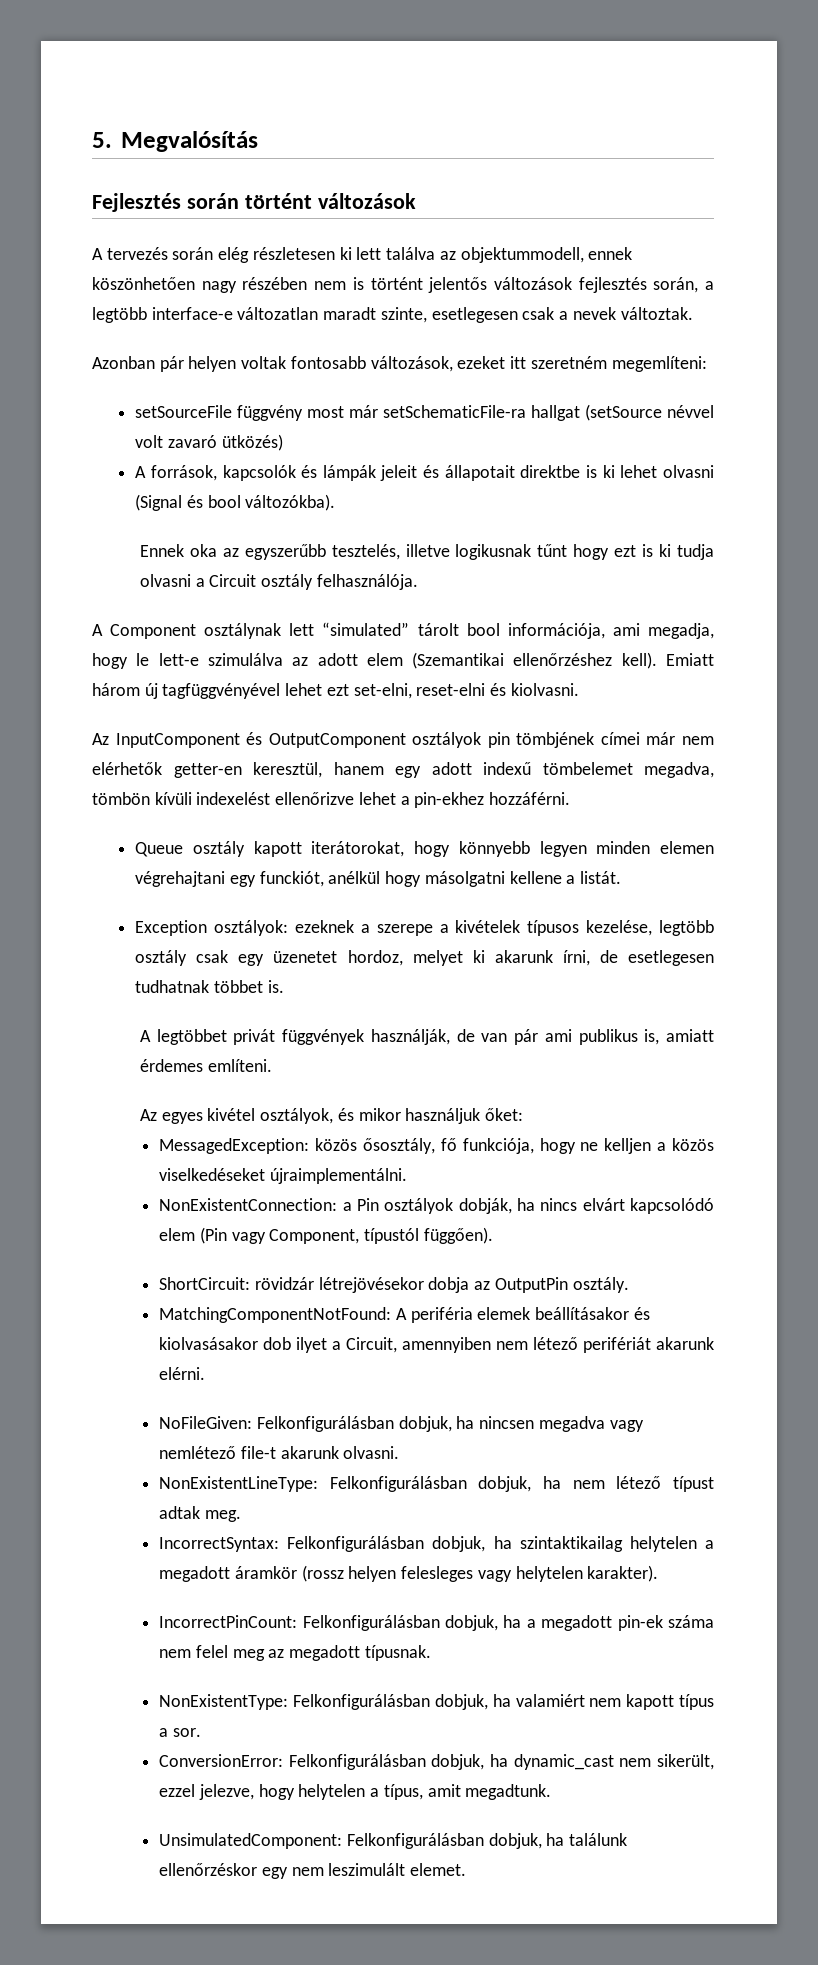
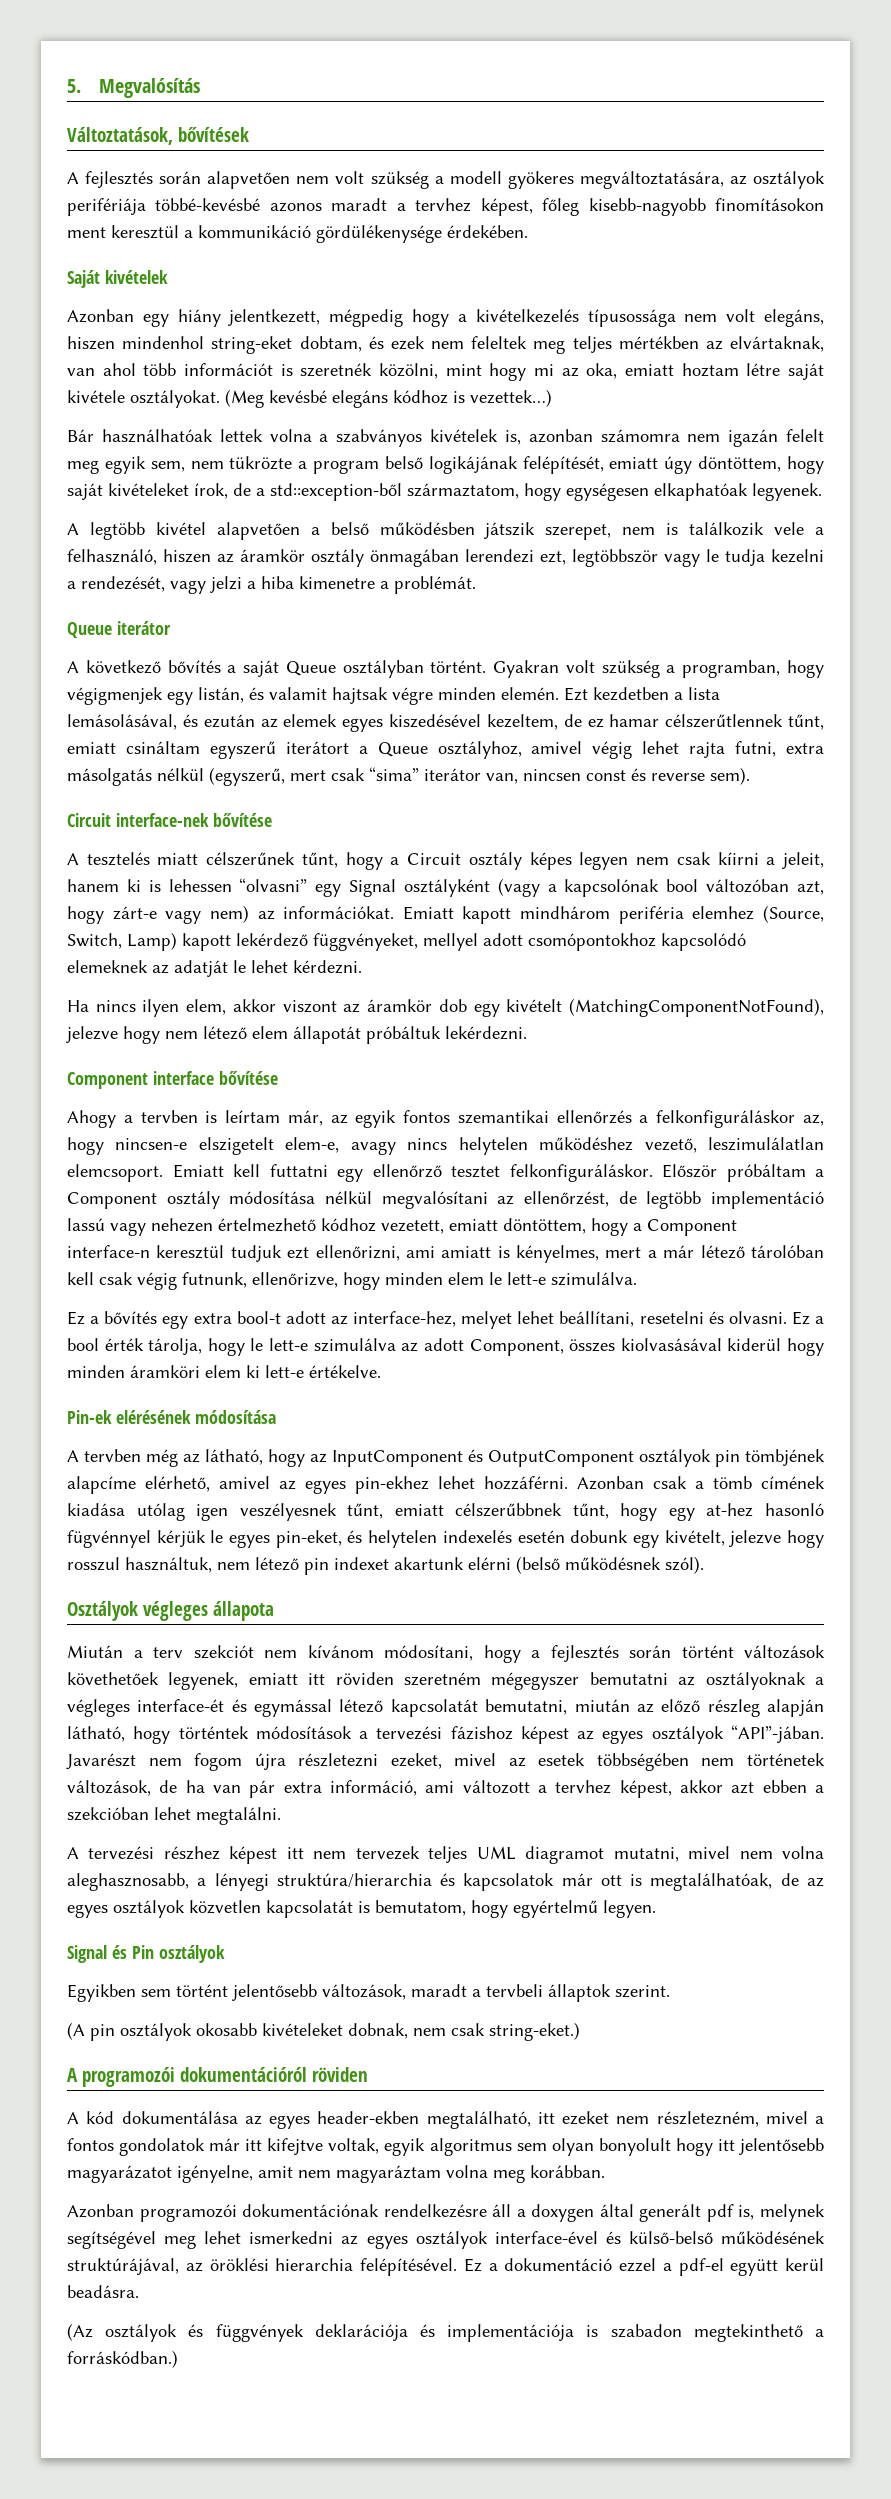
- Fejlesztés során történt változások
- A tervezés során elég részletesen ki lett találva az objektummodell, ennek köszönhetően nagy részében nem is történt jelentős változások fejlesztés során, a legtöbb interface-e változatlan maradt szinte, esetlegesen csak a nevek változtak.
- Azonban pár helyen voltak fontosabb változások, ezeket itt szeretném megemlíteni:
- setSourceFile függvény most már setSchematicFile-ra hallgat (setSource névvel volt zavaró ütközés)
- A források, kapcsolók és lámpák jeleit és állapotait direktbe is ki lehet olvasni (Signal és bool változókba).
- Ennek oka az egyszerűbb tesztelés, illetve logikusnak tűnt hogy ezt is ki tudja olvasni a Circuit osztály felhasználója.
- A Component osztálynak lett “simulated” tárolt bool információja, ami megadja, hogy le lett-e szimulálva az adott elem (Szemantikai ellenőrzéshez kell). Emiatt három új tagfüggvényével lehet ezt set-elni, reset-elni és kiolvasni.
- Az InputComponent és OutputComponent osztályok pin tömbjének címei már nem elérhetők getter-en keresztül, hanem egy adott indexű tömbelemet megadva, tömbön kívüli indexelést ellenőrizve lehet a pin-ekhez hozzáférni.
- Queue osztály kapott iterátorokat, hogy könnyebb legyen minden elemen végrehajtani egy funckiót, anélkül hogy másolgatni kellene a listát.
- Exception osztályok: ezeknek a szerepe a kivételek típusos kezelése, legtöbb osztály csak egy üzenetet hordoz, melyet ki akarunk írni, de esetlegesen tudhatnak többet is.
- A legtöbbet privát függvények használják, de van pár ami publikus is, amiatt érdemes említeni.
- Az egyes kivétel osztályok, és mikor használjuk őket:
- MessagedException: közös ősosztály, fő funkciója, hogy ne kelljen a közös viselkedéseket újraimplementálni.
- NonExistentConnection: a Pin osztályok dobják, ha nincs elvárt kapcsolódó elem (Pin vagy Component, típustól függően).
- ShortCircuit: rövidzár létrejövésekor dobja az OutputPin osztály.
- MatchingComponentNotFound: A periféria elemek beállításakor és kiolvasásakor dob ilyet a Circuit, amennyiben nem létező perifériát akarunk elérni.
- NoFileGiven: Felkonfigurálásban dobjuk, ha nincsen megadva vagy nemlétező file-t akarunk olvasni.
- NonExistentLineType: Felkonfigurálásban dobjuk, ha nem létező típust adtak meg.
- IncorrectSyntax: Felkonfigurálásban dobjuk, ha szintaktikailag helytelen a megadott áramkör (rossz helyen felesleges vagy helytelen karakter).
- IncorrectPinCount: Felkonfigurálásban dobjuk, ha a megadott pin-ek száma nem felel meg az megadott típusnak.
- NonExistentType: Felkonfigurálásban dobjuk, ha valamiért nem kapott típus a sor.
- ConversionError: Felkonfigurálásban dobjuk, ha dynamic_cast nem sikerült, ezzel jelezve, hogy helytelen a típus, amit megadtunk.
- UnsimulatedComponent: Felkonfigurálásban dobjuk, ha találunk ellenőrzéskor egy nem leszimulált elemet.
+ Változtatások, bővítések
+ A fejlesztés során alapvetően nem volt szükség a modell gyökeres megváltoztatására, az osztályok perifériája többé-kevésbé azonos maradt a tervhez képest, főleg kisebb-nagyobb finomításokon ment keresztül a kommunikáció gördülékenysége érdekében.
+ Saját kivételek
+ Azonban egy hiány jelentkezett, mégpedig hogy a kivételkezelés típusossága nem volt elegáns, hiszen mindenhol string-eket dobtam, és ezek nem feleltek meg teljes mértékben az elvártaknak, van ahol több információt is szeretnék közölni, mint hogy mi az oka, emiatt hoztam létre saját kivétele osztályokat. (Meg kevésbé elegáns kódhoz is vezettek…)
+ Bár használhatóak lettek volna a szabványos kivételek is, azonban számomra nem igazán felelt meg egyik sem, nem tükrözte a program belső logikájának felépítését, emiatt úgy döntöttem, hogy saját kivételeket írok, de a std::exception-ből származtatom, hogy egységesen elkaphatóak legyenek.
+ A legtöbb kivétel alapvetően a belső működésben játszik szerepet, nem is találkozik vele a felhasználó, hiszen az áramkör osztály önmagában lerendezi ezt, legtöbbször vagy le tudja kezelni a rendezését, vagy jelzi a hiba kimenetre a problémát.
+ Queue iterátor
+ A következő bővítés a saját Queue osztályban történt. Gyakran volt szükség a programban, hogy végigmenjek egy listán, és valamit hajtsak végre minden elemén. Ezt kezdetben a lista lemásolásával, és ezután az elemek egyes kiszedésével kezeltem, de ez hamar célszerűtlennek tűnt, emiatt csináltam egyszerű iterátort a Queue osztályhoz, amivel végig lehet rajta futni, extra másolgatás nélkül (egyszerű, mert csak “sima” iterátor van, nincsen const és reverse sem).
+ Circuit interface-nek bővítése
+ A tesztelés miatt célszerűnek tűnt, hogy a Circuit osztály képes legyen nem csak kíirni a jeleit, hanem ki is lehessen “olvasni” egy Signal osztályként (vagy a kapcsolónak bool változóban azt, hogy zárt-e vagy nem) az információkat. Emiatt kapott mindhárom periféria elemhez (Source, Switch, Lamp) kapott lekérdező függvényeket, mellyel adott csomópontokhoz kapcsolódó elemeknek az adatját le lehet kérdezni.
+ Ha nincs ilyen elem, akkor viszont az áramkör dob egy kivételt (MatchingComponentNotFound), jelezve hogy nem létező elem állapotát próbáltuk lekérdezni.
+ Component interface bővítése
+ Ahogy a tervben is leírtam már, az egyik fontos szemantikai ellenőrzés a felkonfiguráláskor az, hogy nincsen-e elszigetelt elem-e, avagy nincs helytelen működéshez vezető, leszimulálatlan elemcsoport. Emiatt kell futtatni egy ellenőrző tesztet felkonfiguráláskor. Először próbáltam a Component osztály módosítása nélkül megvalósítani az ellenőrzést, de legtöbb implementáció lassú vagy nehezen értelmezhető kódhoz vezetett, emiatt döntöttem, hogy a Component interface-n keresztül tudjuk ezt ellenőrizni, ami amiatt is kényelmes, mert a már létező tárolóban kell csak végig futnunk, ellenőrizve, hogy minden elem le lett-e szimulálva.
+ Ez a bővítés egy extra bool-t adott az interface-hez, melyet lehet beállítani, resetelni és olvasni. Ez a bool érték tárolja, hogy le lett-e szimulálva az adott Component, összes kiolvasásával kiderül hogy minden áramköri elem ki lett-e értékelve.
+ Pin-ek elérésének módosítása
+ A tervben még az látható, hogy az InputComponent és OutputComponent osztályok pin tömbjének alapcíme elérhető, amivel az egyes pin-ekhez lehet hozzáférni. Azonban csak a tömb címének kiadása utólag igen veszélyesnek tűnt, emiatt célszerűbbnek tűnt, hogy egy at-hez hasonló fügvénnyel kérjük le egyes pin-eket, és helytelen indexelés esetén dobunk egy kivételt, jelezve hogy rosszul használtuk, nem létező pin indexet akartunk elérni (belső működésnek szól).
+ Osztályok végleges állapota
+ Miután a terv szekciót nem kívánom módosítani, hogy a fejlesztés során történt változások követhetőek legyenek, emiatt itt röviden szeretném mégegyszer bemutatni az osztályoknak a végleges interface-ét és egymással létező kapcsolatát bemutatni, miután az előző részleg alapján látható, hogy történtek módosítások a tervezési fázishoz képest az egyes osztályok “API”-jában. Javarészt nem fogom újra részletezni ezeket, mivel az esetek többségében nem történetek változások, de ha van pár extra információ, ami változott a tervhez képest, akkor azt ebben a szekcióban lehet megtalálni.
+ A tervezési részhez képest itt nem tervezek teljes UML diagramot mutatni, mivel nem volna aleghasznosabb, a lényegi struktúra/hierarchia és kapcsolatok már ott is megtalálhatóak, de az egyes osztályok közvetlen kapcsolatát is bemutatom, hogy egyértelmű legyen.
+ Signal és Pin osztályok
+ Egyikben sem történt jelentősebb változások, maradt a tervbeli állaptok szerint.
+ (A pin osztályok okosabb kivételeket dobnak, nem csak string-eket.)
+ A programozói dokumentációról röviden
+ A kód dokumentálása az egyes header-ekben megtalálható, itt ezeket nem részletezném, mivel a fontos gondolatok már itt kifejtve voltak, egyik algoritmus sem olyan bonyolult hogy itt jelentősebb magyarázatot igényelne, amit nem magyaráztam volna meg korábban.
+ Azonban programozói dokumentációnak rendelkezésre áll a doxygen által generált pdf is, melynek segítségével meg lehet ismerkedni az egyes osztályok interface-ével és külső-belső működésének struktúrájával, az öröklési hierarchia felépítésével. Ez a dokumentáció ezzel a pdf-el együtt kerül beadásra.
+ (Az osztályok és függvények deklarációja és implementációja is szabadon megtekinthető a forráskódban.)

